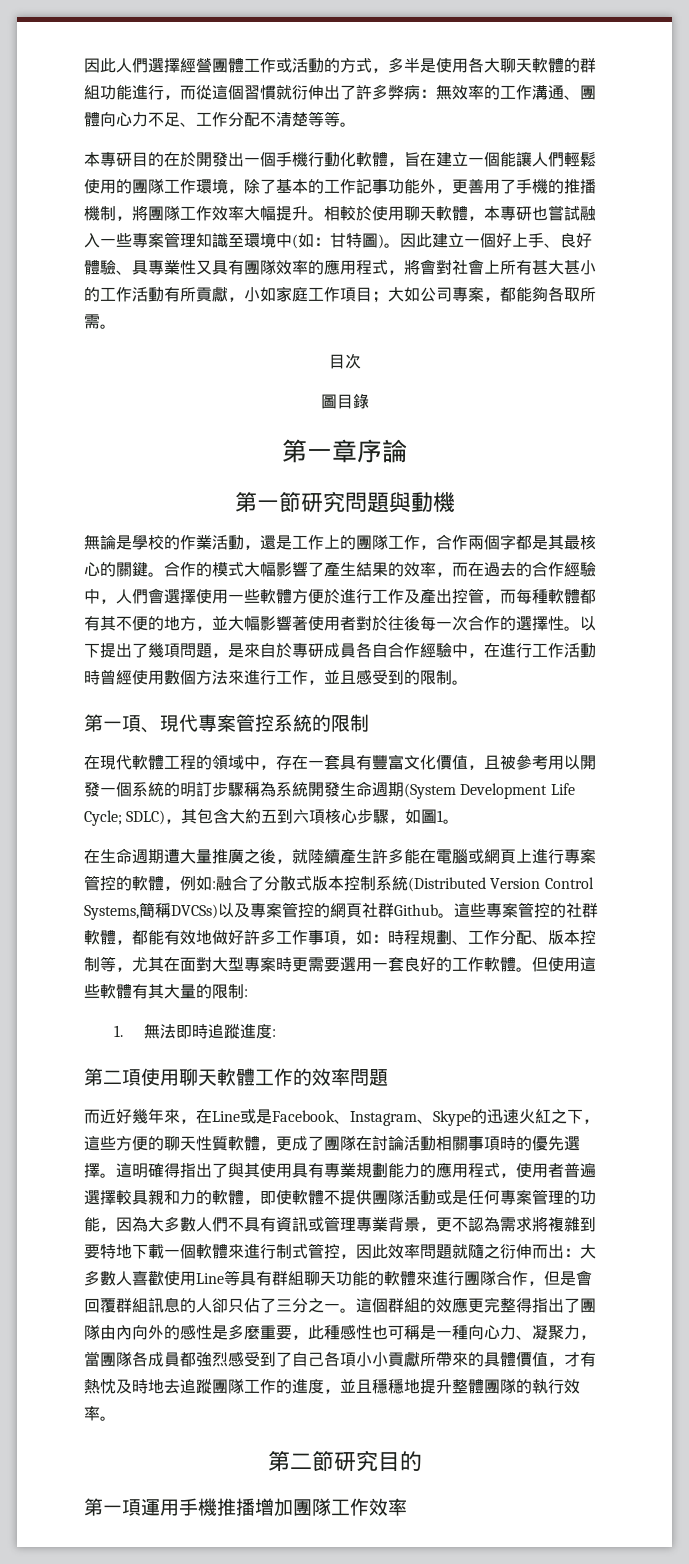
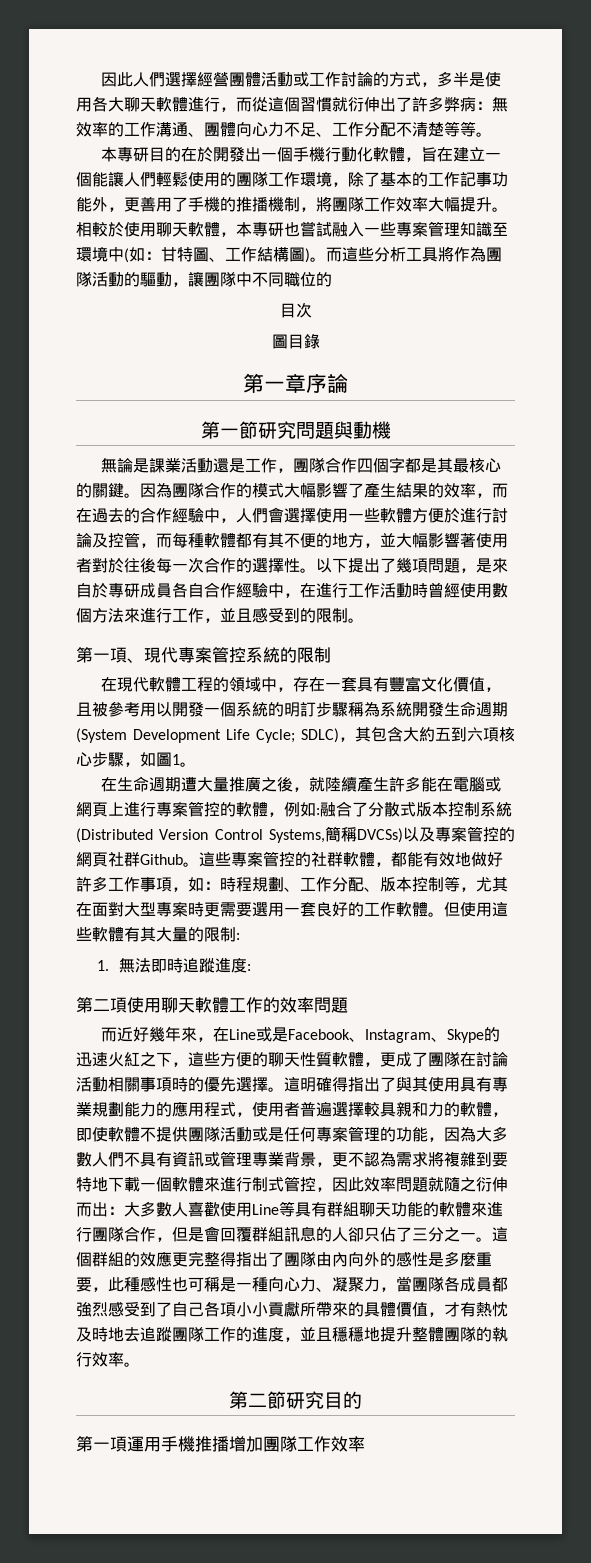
- 因此人們選擇經營團體工作或活動的方式，多半是使用各大聊天軟體的群組功能進行，而從這個習慣就衍伸出了許多弊病：無效率的工作溝通、團體向心力不足、工作分配不清楚等等。
+ 因此人們選擇經營團體活動或工作討論的方式，多半是使用各大聊天軟體進行，而從這個習慣就衍伸出了許多弊病：無效率的工作溝通、團體向心力不足、工作分配不清楚等等。
- 相較於使用聊天軟體，本專研也嘗試融入一些專案管理知識至環境中(如：甘特圖)。因此建立一個好上手、良好體驗、具專業性又具有團隊效率的應用程式，將會對社會上所有甚大甚小的工作活動有所貢獻，小如家庭工作項目；大如公司專案，都能夠各取所需。
+ 相較於使用聊天軟體，本專研也嘗試融入一些專案管理知識至環境中(如：甘特圖、工作結構圖)。而這些分析工具將作為團隊活動的驅動，讓團隊中不同職位的
- 無論是學校的作業活動，還是工作上的團隊工作，合作兩個字都是其最核心的關鍵。
+ 無論是課業活動還是工作，團隊合作四個字都是其最核心的關鍵。
- 合作的模式大幅影響了產生結果的效率，而在過去的合作經驗中，人們會選擇使用一些軟體方便於進行工作及產出控管，而每種軟體都有其不便的地方，並大幅影響著使用者對於往後每一次合作的選擇性。
+ 因為團隊合作的模式大幅影響了產生結果的效率，而在過去的合作經驗中，人們會選擇使用一些軟體方便於進行討論及控管，而每種軟體都有其不便的地方，並大幅影響著使用者對於往後每一次合作的選擇性。

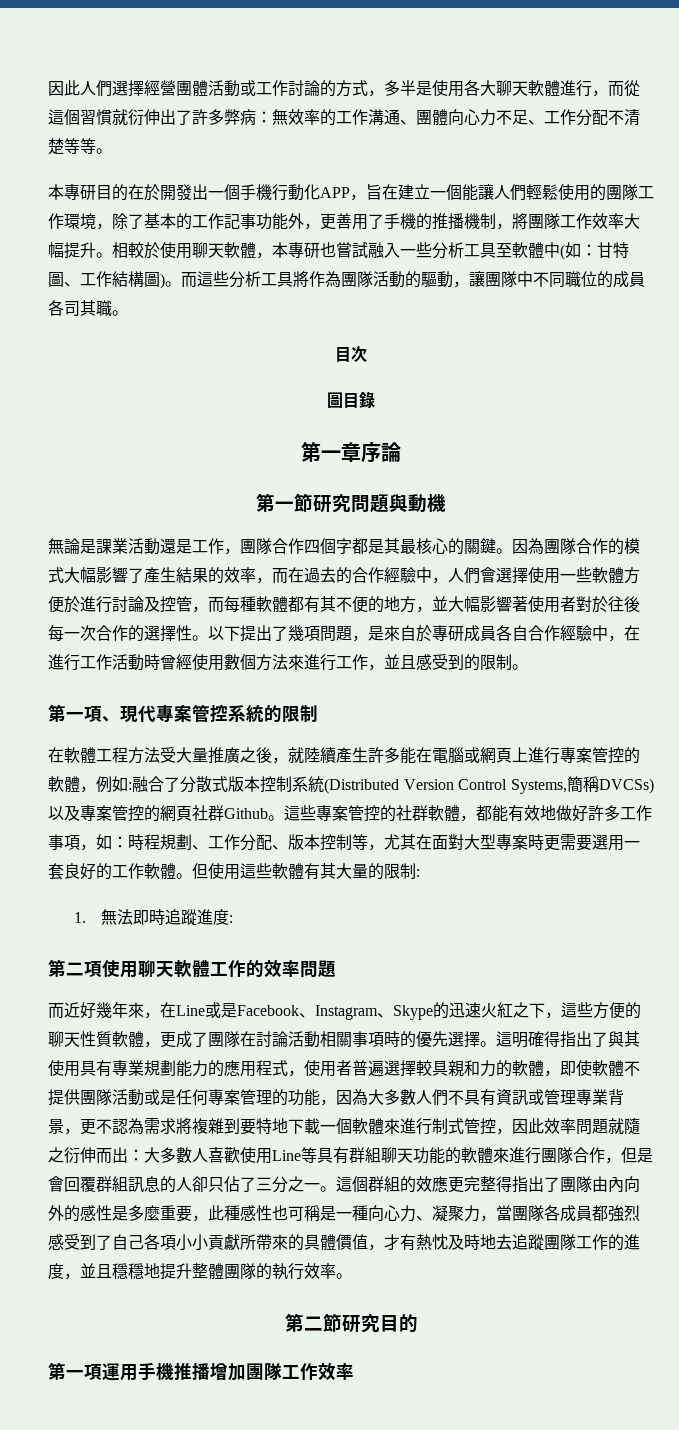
- 本專研目的在於開發出一個手機行動化軟體，旨在建立一個能讓人們輕鬆使用的團隊工作環境，除了基本的工作記事功能外，更善用了手機的推播機制，將團隊工作效率大幅提升。
+ 本專研目的在於開發出一個手機行動化APP，旨在建立一個能讓人們輕鬆使用的團隊工作環境，除了基本的工作記事功能外，更善用了手機的推播機制，將團隊工作效率大幅提升。
- 相較於使用聊天軟體，本專研也嘗試融入一些專案管理知識至環境中(如：甘特圖、工作結構圖)。
+ 相較於使用聊天軟體，本專研也嘗試融入一些分析工具至軟體中(如：甘特圖、工作結構圖)。
- 而這些分析工具將作為團隊活動的驅動，讓團隊中不同職位的
+ 而這些分析工具將作為團隊活動的驅動，讓團隊中不同職位的成員各司其職。
- 在現代軟體工程的領域中，存在一套具有豐富文化價值，且被參考用以開發一個系統的明訂步驟稱為系統開發生命週期(System Development Life Cycle; SDLC)，其包含大約五到六項核心步驟，如圖1。
- 在生命週期遭大量推廣之後，就陸續產生許多能在電腦或網頁上進行專案管控的軟體，例如:融合了分散式版本控制系統(Distributed Version Control Systems,簡稱DVCSs)以及專案管控的網頁社群Github。
+ 在軟體工程方法受大量推廣之後，就陸續產生許多能在電腦或網頁上進行專案管控的軟體，例如:融合了分散式版本控制系統(Distributed Version Control Systems,簡稱DVCSs)以及專案管控的網頁社群Github。

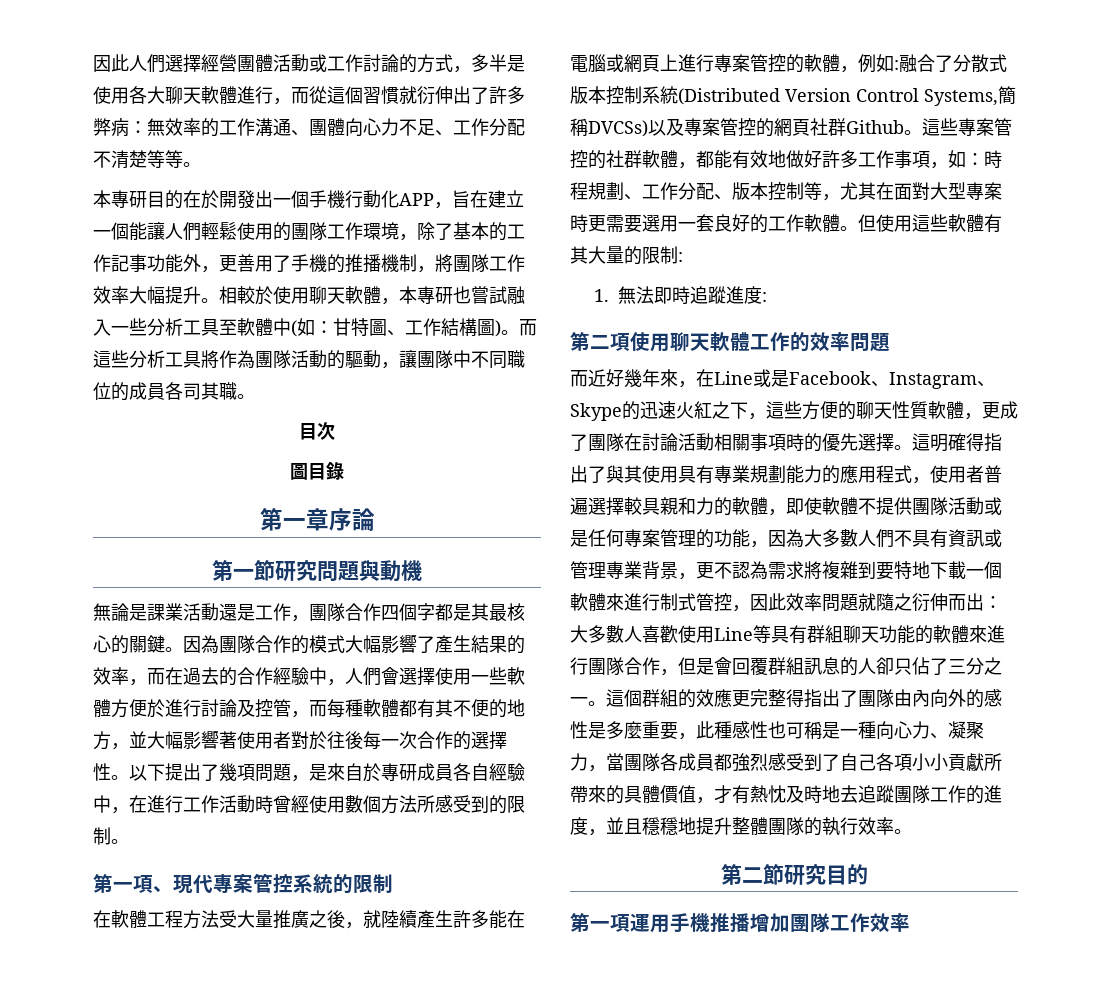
- 以下提出了幾項問題，是來自於專研成員各自合作經驗中，在進行工作活動時曾經使用數個方法來進行工作，並且感受到的限制。
+ 以下提出了幾項問題，是來自於專研成員各自經驗中，在進行工作活動時曾經使用數個方法所感受到的限制。

